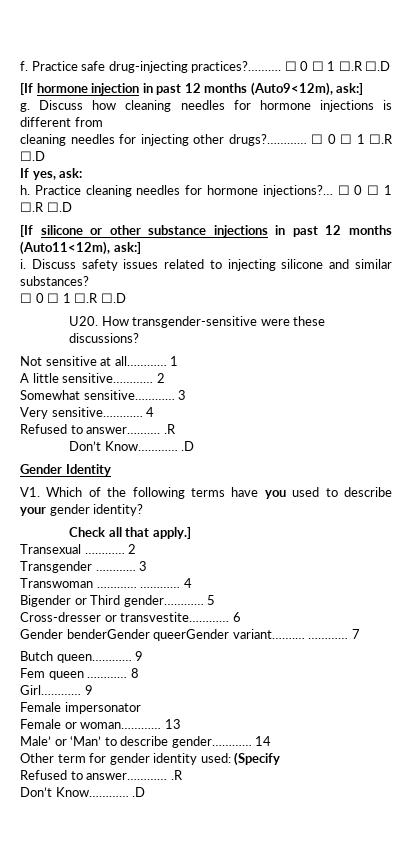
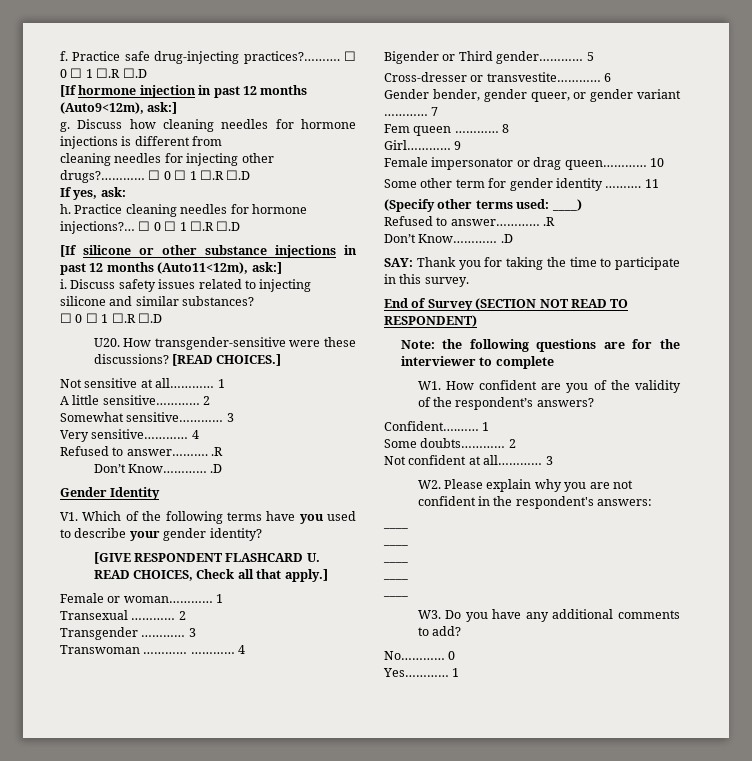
+ [READ CHOICES.]
- Check all that apply.]
+ [GIVE RESPONDENT FLASHCARD U. READ CHOICES, Check all that apply.]
+ Female or woman………… 1
- Gender benderGender queerGender variant…….… …………
+ Gender bender, gender queer, or gender variant …………
- Butch queen………… 9
- Female impersonator
- Female or woman………… 13
- Male’ or ‘Man’ to describe gender………… 14
- Other term for gender identity used: (Specify
+ Female impersonator or drag queen………… 10
+ Some other term for gender identity ………. 11
+ (Specify other terms used: ____)
+ SAY: Thank you for taking the time to participate in this survey.
+ End of Survey (SECTION NOT READ TO RESPONDENT)
+ Note: the following questions are for the interviewer to complete
+ W1. How confident are you of the validity of the respondent’s answers?
+ Confident….…… 1
+ Some doubts………… 2
+ Not confident at all………… 3
+ W2. Please explain why you are not confident in the respondent's answers:
+ ____
+ ____
+ ____
+ ____
+ ____
+ W3. Do you have any additional comments to add?
+ No………… 0
+ Yes………… 1

